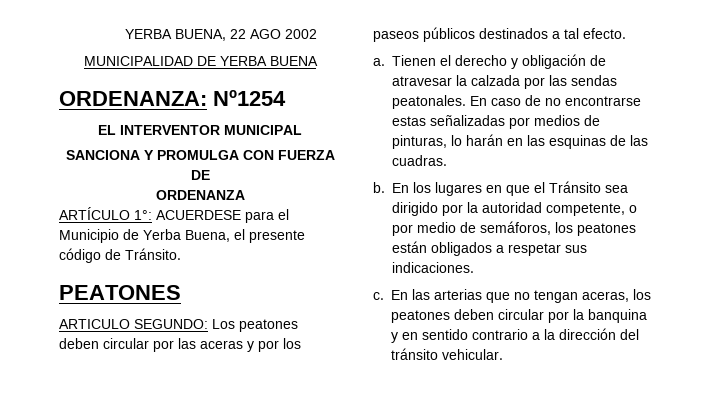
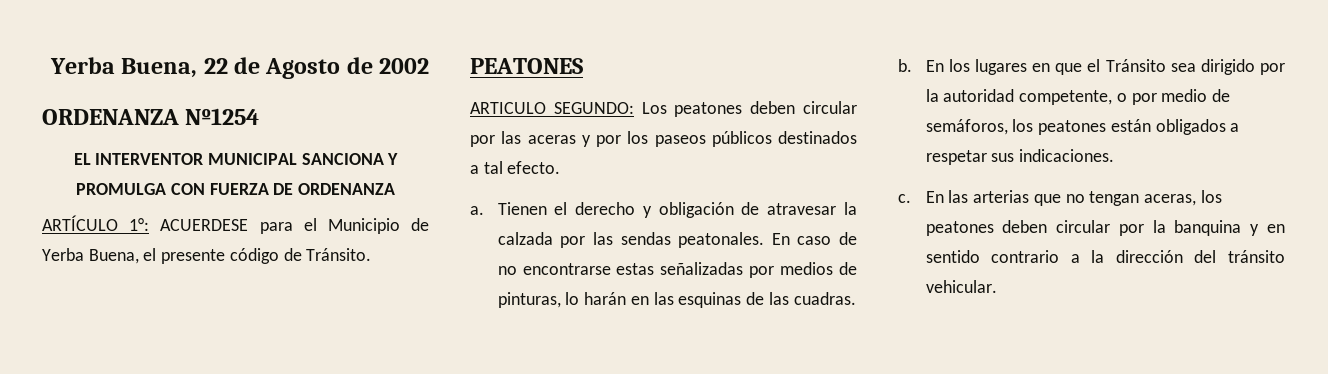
- YERBA BUENA, 22 AGO 2002
- MUNICIPALIDAD DE YERBA BUENA
- ORDENANZA: Nº1254
+ Yerba Buena, 22 de Agosto de 2002
+ ORDENANZA Nº1254
- EL INTERVENTOR MUNICIPAL
- SANCIONA Y PROMULGA CON FUERZA DE
- ORDENANZA
+ EL INTERVENTOR MUNICIPAL SANCIONA Y PROMULGA CON FUERZA DE ORDENANZA

